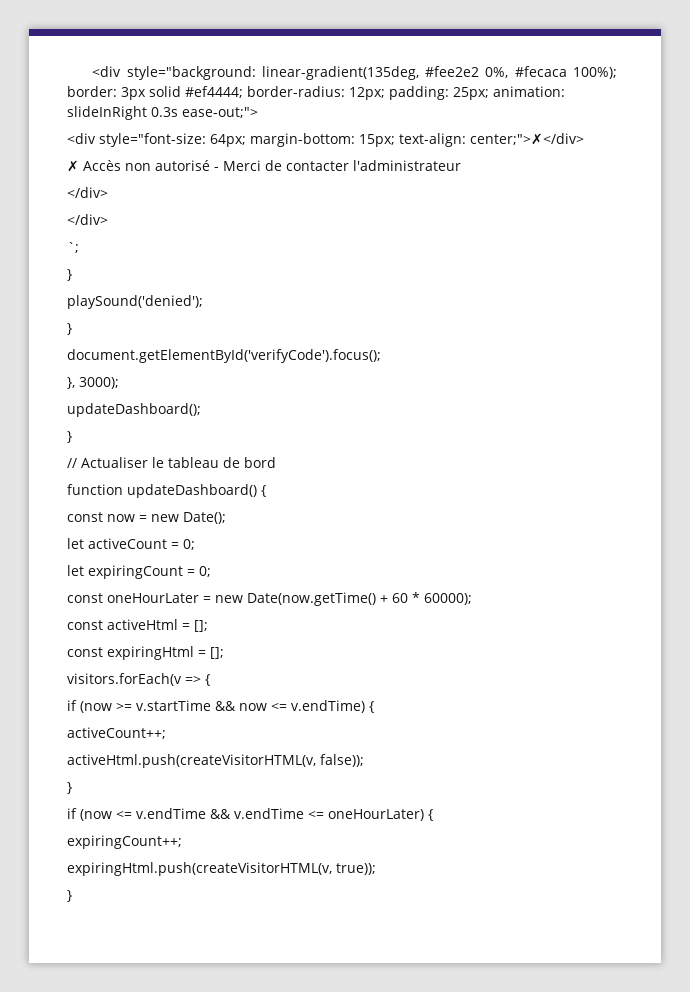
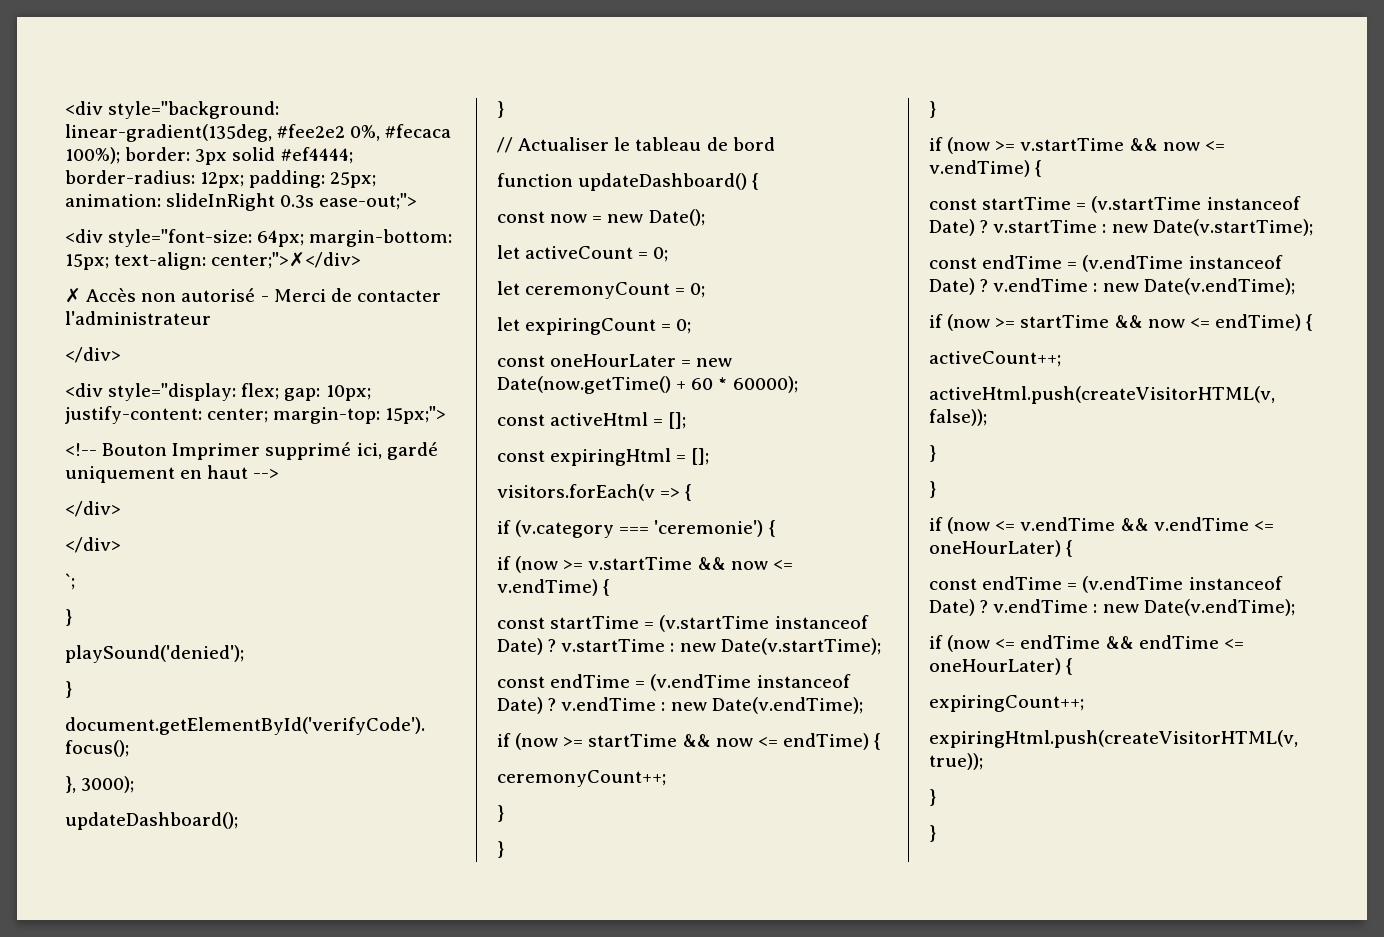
+ <div style="display: flex; gap: 10px; justify-content: center; margin-top: 15px;">
+ <!-- Bouton Imprimer supprimé ici, gardé uniquement en haut -->
+ </div>
+ let ceremonyCount = 0;
+ if (v.category === 'ceremonie') {
  if (now >= v.startTime && now <= v.endTime) {
+ const startTime = (v.startTime instanceof Date) ? v.startTime : new Date(v.startTime);
+ const endTime = (v.endTime instanceof Date) ? v.endTime : new Date(v.endTime);
+ if (now >= startTime && now <= endTime) {
+ ceremonyCount++;
+ }
+ }
+ }
+ if (now >= v.startTime && now <= v.endTime) {
+ const startTime = (v.startTime instanceof Date) ? v.startTime : new Date(v.startTime);
+ const endTime = (v.endTime instanceof Date) ? v.endTime : new Date(v.endTime);
+ if (now >= startTime && now <= endTime) {
  activeHtml.push(createVisitorHTML(v, false));
+ }
  if (now <= v.endTime && v.endTime <= oneHourLater) {
+ const endTime = (v.endTime instanceof Date) ? v.endTime : new Date(v.endTime);
+ if (now <= endTime && endTime <= oneHourLater) {
  expiringHtml.push(createVisitorHTML(v, true));
+ }

